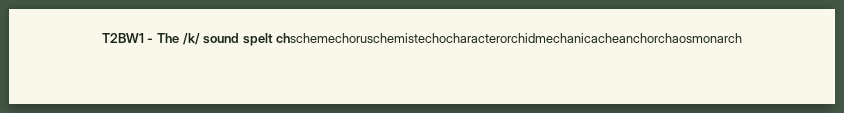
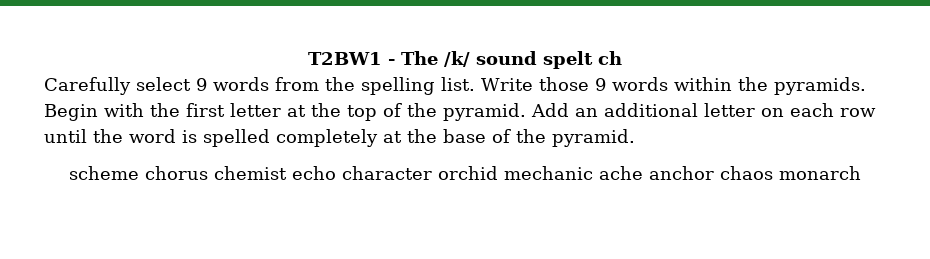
- T2BW1 - The /k/ sound spelt chschemechoruschemistechocharacterorchidmechanicacheanchorchaosmonarch
+ T2BW1 - The /k/ sound spelt ch
+ Carefully select 9 words from the spelling list. Write those 9 words within the pyramids. Begin with the first letter at the top of the pyramid. Add an additional letter on each row until the word is spelled completely at the base of the pyramid.
+ scheme chorus chemist echo character orchid mechanic ache anchor chaos monarch

